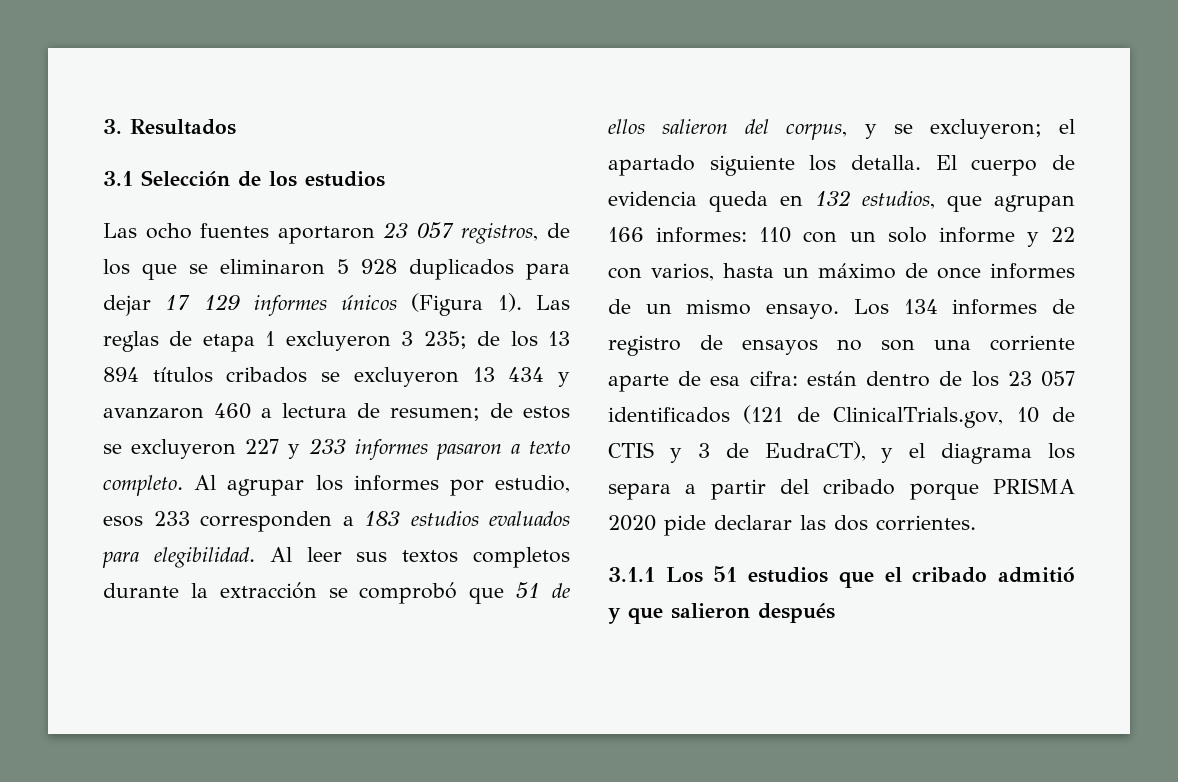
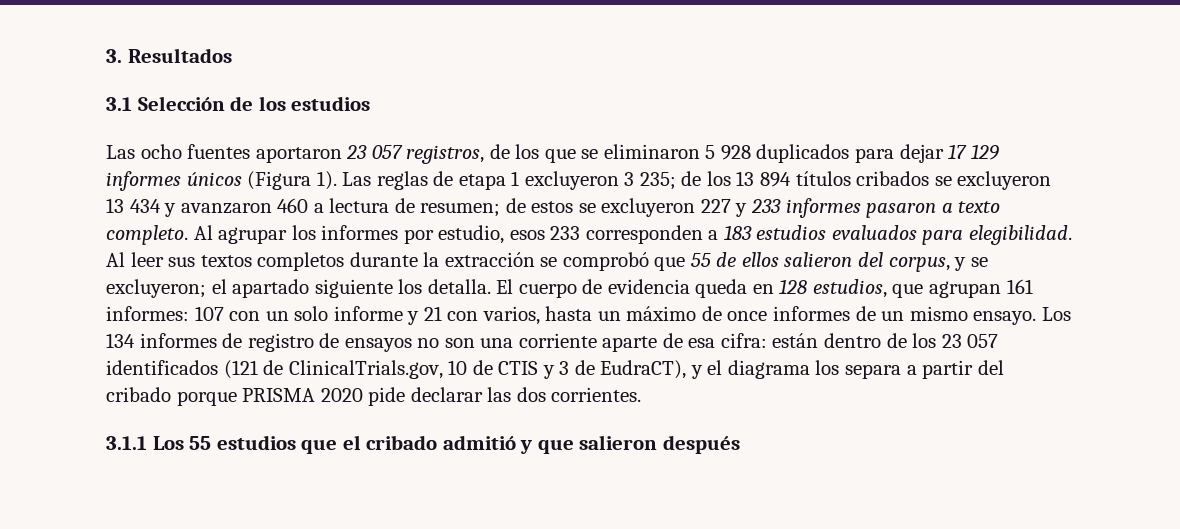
- Al leer sus textos completos durante la extracción se comprobó que 51 de ellos salieron del corpus, y se excluyeron; el apartado siguiente los detalla.
+ Al leer sus textos completos durante la extracción se comprobó que 55 de ellos salieron del corpus, y se excluyeron; el apartado siguiente los detalla.
- El cuerpo de evidencia queda en 132 estudios, que agrupan 166 informes: 110 con un solo informe y 22 con varios, hasta un máximo de once informes de un mismo ensayo.
+ El cuerpo de evidencia queda en 128 estudios, que agrupan 161 informes: 107 con un solo informe y 21 con varios, hasta un máximo de once informes de un mismo ensayo.
- 3.1.1 Los 51 estudios que el cribado admitió y que salieron después
+ 3.1.1 Los 55 estudios que el cribado admitió y que salieron después

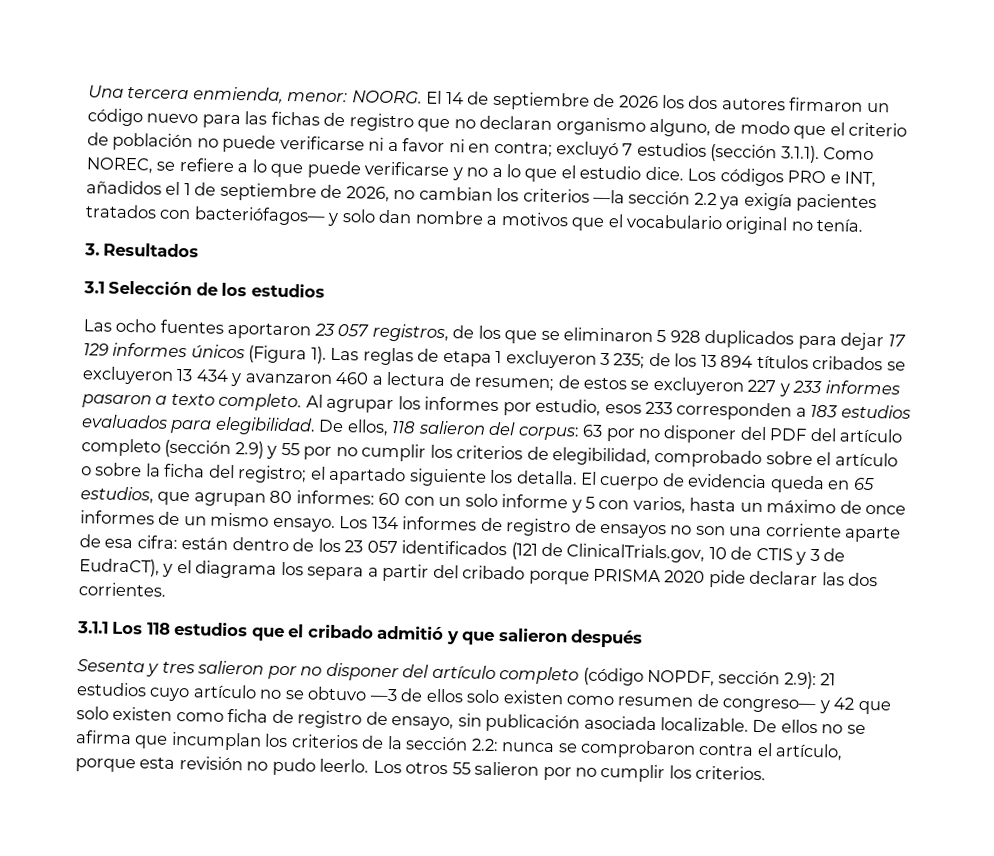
+ Una tercera enmienda, menor: NOORG. El 14 de septiembre de 2026 los dos autores firmaron un código nuevo para las fichas de registro que no declaran organismo alguno, de modo que el criterio de población no puede verificarse ni a favor ni en contra; excluyó 7 estudios (sección 3.1.1). Como NOREC, se refiere a lo que puede verificarse y no a lo que el estudio dice. Los códigos PRO e INT, añadidos el 1 de septiembre de 2026, no cambian los criterios —la sección 2.2 ya exigía pacientes tratados con bacteriófagos— y solo dan nombre a motivos que el vocabulario original no tenía.
- Al leer sus textos completos durante la extracción se comprobó que 55 de ellos salieron del corpus, y se excluyeron; el apartado siguiente los detalla.
+ De ellos, 118 salieron del corpus: 63 por no disponer del PDF del artículo completo (sección 2.9) y 55 por no cumplir los criterios de elegibilidad, comprobado sobre el artículo o sobre la ficha del registro; el apartado siguiente los detalla.
- El cuerpo de evidencia queda en 128 estudios, que agrupan 161 informes: 107 con un solo informe y 21 con varios, hasta un máximo de once informes de un mismo ensayo.
+ El cuerpo de evidencia queda en 65 estudios, que agrupan 80 informes: 60 con un solo informe y 5 con varios, hasta un máximo de once informes de un mismo ensayo.
- 3.1.1 Los 55 estudios que el cribado admitió y que salieron después
+ 3.1.1 Los 118 estudios que el cribado admitió y que salieron después
+ Sesenta y tres salieron por no disponer del artículo completo (código NOPDF, sección 2.9): 21 estudios cuyo artículo no se obtuvo —3 de ellos solo existen como resumen de congreso— y 42 que solo existen como ficha de registro de ensayo, sin publicación asociada localizable. De ellos no se afirma que incumplan los criterios de la sección 2.2: nunca se comprobaron contra el artículo, porque esta revisión no pudo leerlo. Los otros 55 salieron por no cumplir los criterios.

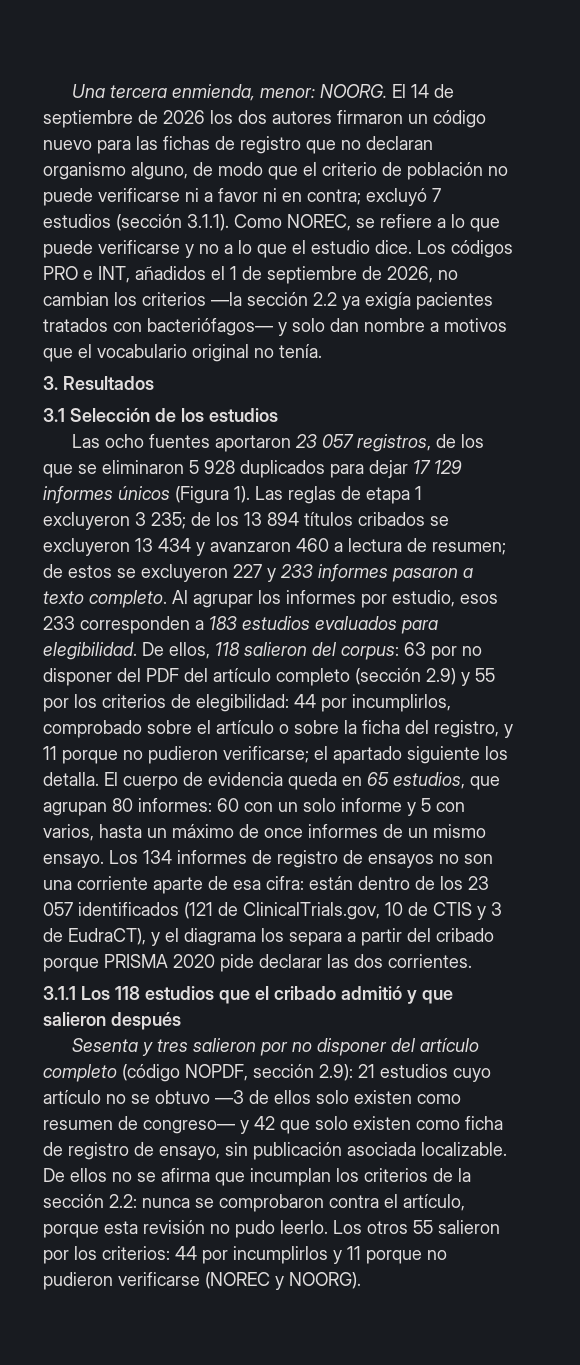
- De ellos, 118 salieron del corpus: 63 por no disponer del PDF del artículo completo (sección 2.9) y 55 por no cumplir los criterios de elegibilidad, comprobado sobre el artículo o sobre la ficha del registro; el apartado siguiente los detalla.
+ De ellos, 118 salieron del corpus: 63 por no disponer del PDF del artículo completo (sección 2.9) y 55 por los criterios de elegibilidad: 44 por incumplirlos, comprobado sobre el artículo o sobre la ficha del registro, y 11 porque no pudieron verificarse; el apartado siguiente los detalla.
- Los otros 55 salieron por no cumplir los criterios.
+ Los otros 55 salieron por los criterios: 44 por incumplirlos y 11 porque no pudieron verificarse (NOREC y NOORG).

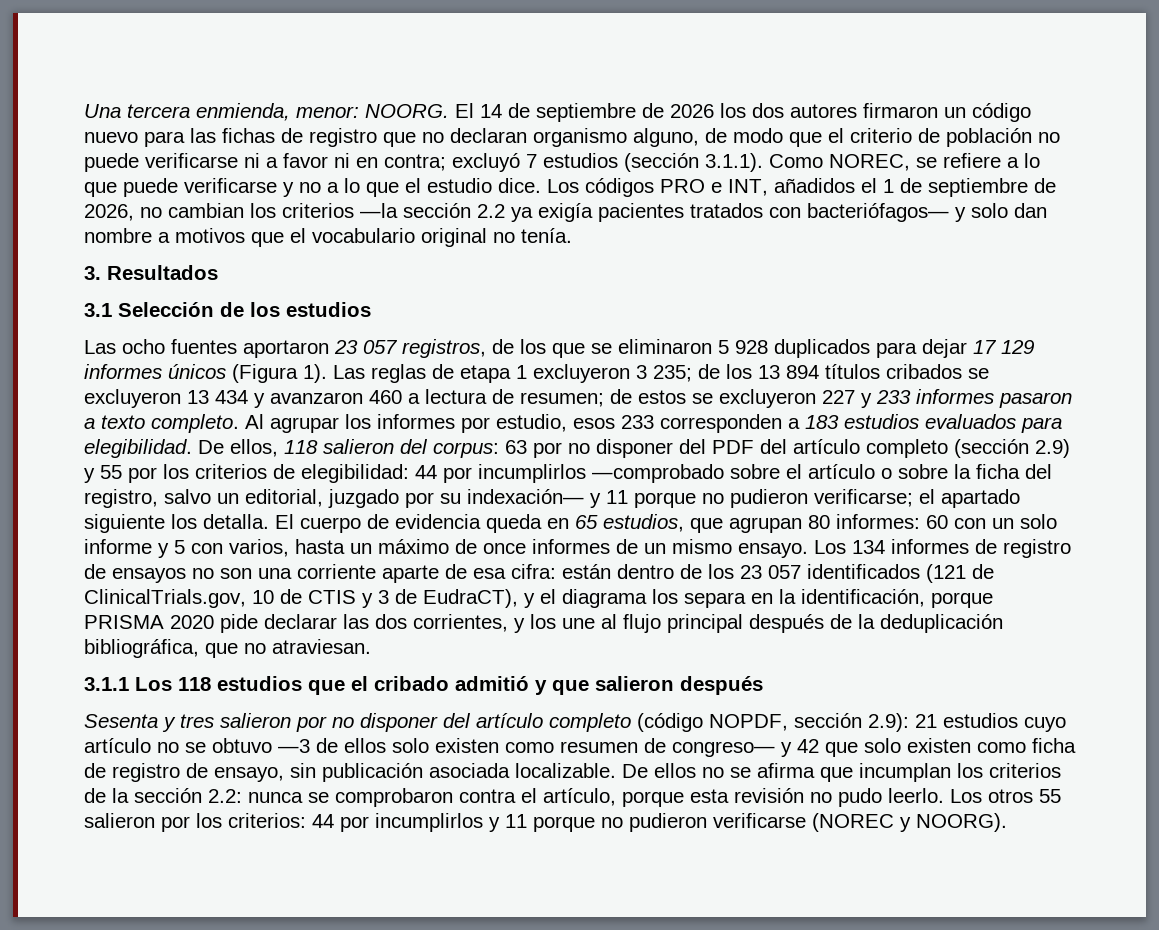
- De ellos, 118 salieron del corpus: 63 por no disponer del PDF del artículo completo (sección 2.9) y 55 por los criterios de elegibilidad: 44 por incumplirlos, comprobado sobre el artículo o sobre la ficha del registro, y 11 porque no pudieron verificarse; el apartado siguiente los detalla.
+ De ellos, 118 salieron del corpus: 63 por no disponer del PDF del artículo completo (sección 2.9) y 55 por los criterios de elegibilidad: 44 por incumplirlos —comprobado sobre el artículo o sobre la ficha del registro, salvo un editorial, juzgado por su indexación— y 11 porque no pudieron verificarse; el apartado siguiente los detalla.
- Los 134 informes de registro de ensayos no son una corriente aparte de esa cifra: están dentro de los 23 057 identificados (121 de ClinicalTrials.gov, 10 de CTIS y 3 de EudraCT), y el diagrama los separa a partir del cribado porque PRISMA 2020 pide declarar las dos corrientes.
+ Los 134 informes de registro de ensayos no son una corriente aparte de esa cifra: están dentro de los 23 057 identificados (121 de ClinicalTrials.gov, 10 de CTIS y 3 de EudraCT), y el diagrama los separa en la identificación, porque PRISMA 2020 pide declarar las dos corrientes, y los une al flujo principal después de la deduplicación bibliográfica, que no atraviesan.

